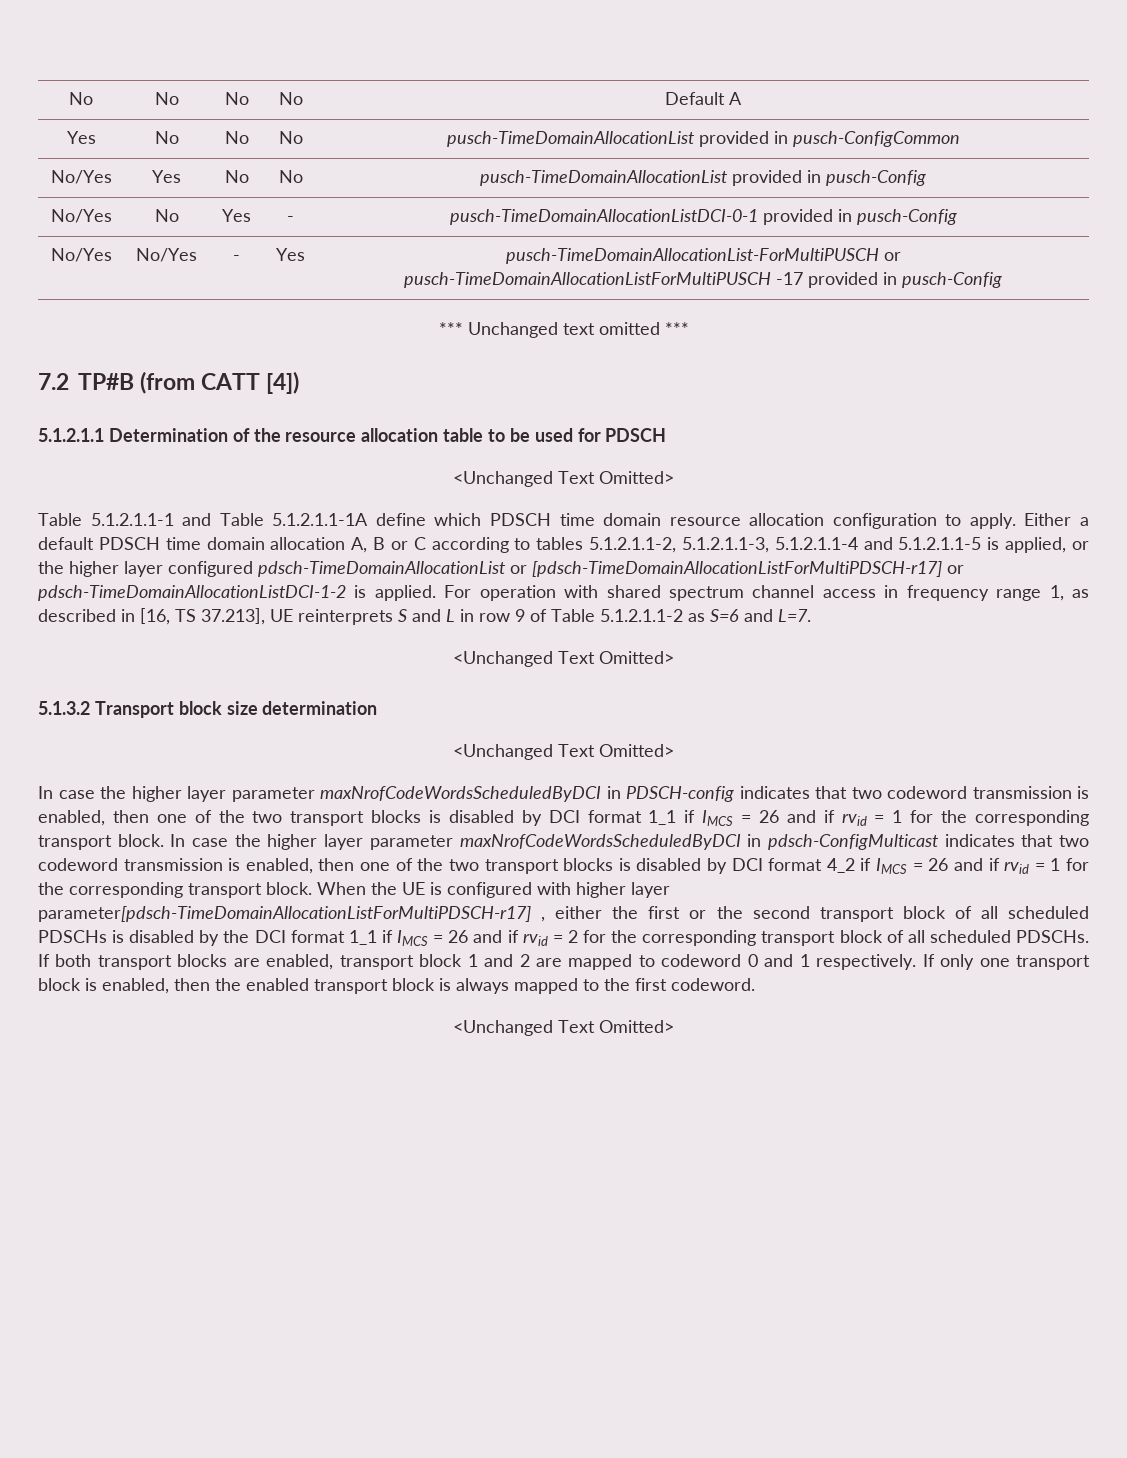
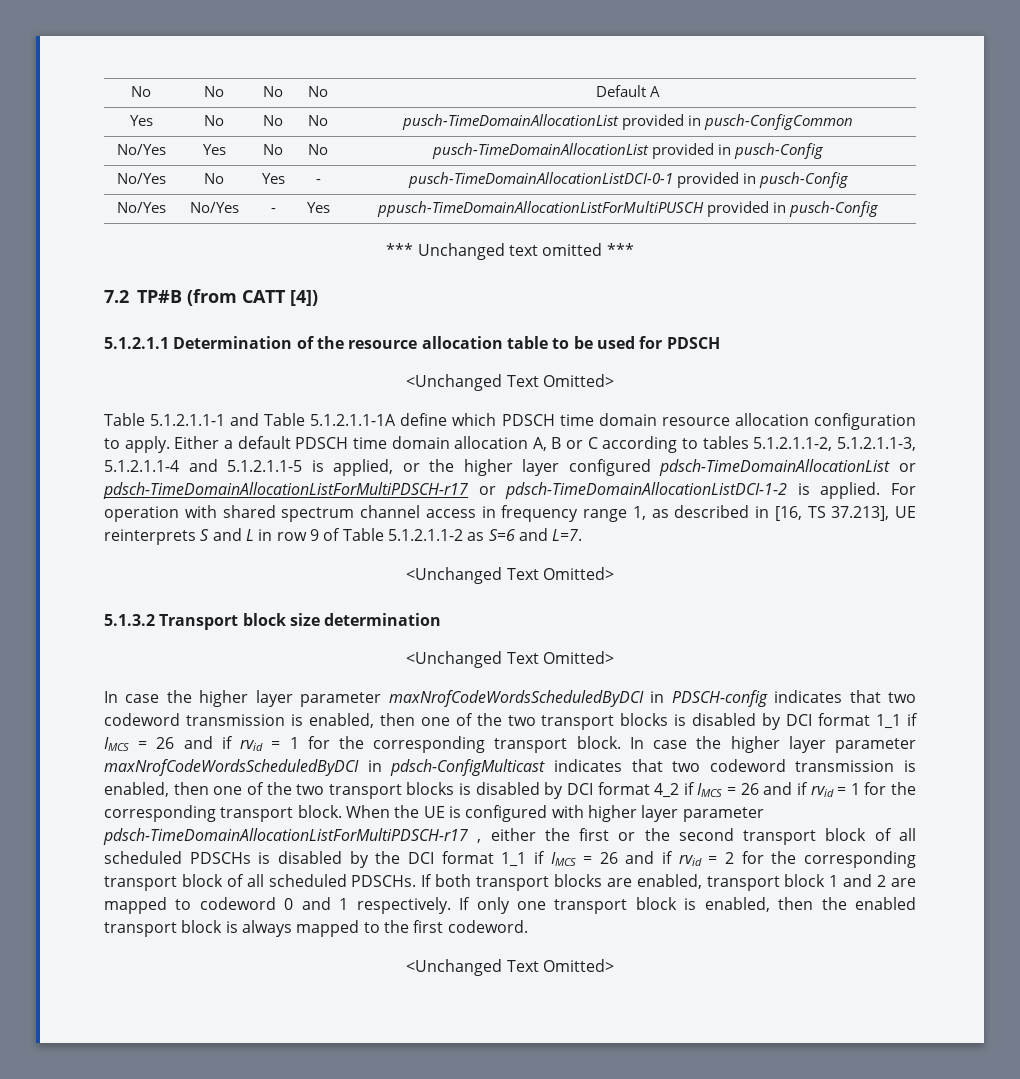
- No/Yes | No/Yes | - | Yes | pusch-TimeDomainAllocationList-ForMultiPUSCH or pusch-TimeDomainAllocationListForMultiPUSCH -17 provided in pusch-Config
+ No/Yes | No/Yes | - | Yes | ppusch-TimeDomainAllocationListForMultiPUSCH provided in pusch-Config
- Either a default PDSCH time domain allocation A, B or C according to tables 5.1.2.1.1-2, 5.1.2.1.1-3, 5.1.2.1.1-4 and 5.1.2.1.1-5 is applied, or the higher layer configured pdsch-TimeDomainAllocationList or [pdsch-TimeDomainAllocationListForMultiPDSCH-r17] or pdsch-TimeDomainAllocationListDCI-1-2 is applied.
+ Either a default PDSCH time domain allocation A, B or C according to tables 5.1.2.1.1-2, 5.1.2.1.1-3, 5.1.2.1.1-4 and 5.1.2.1.1-5 is applied, or the higher layer configured pdsch-TimeDomainAllocationList or pdsch-TimeDomainAllocationListForMultiPDSCH-r17 or pdsch-TimeDomainAllocationListDCI-1-2 is applied.
- When the UE is configured with higher layer parameter[pdsch-TimeDomainAllocationListForMultiPDSCH-r17] , either the first or the second transport block of all scheduled PDSCHs is disabled by the DCI format 1_1 if IMCS = 26 and if rvid = 2 for the corresponding transport block of all scheduled PDSCHs.
+ When the UE is configured with higher layer parameter pdsch-TimeDomainAllocationListForMultiPDSCH-r17 , either the first or the second transport block of all scheduled PDSCHs is disabled by the DCI format 1_1 if IMCS = 26 and if rvid = 2 for the corresponding transport block of all scheduled PDSCHs.

